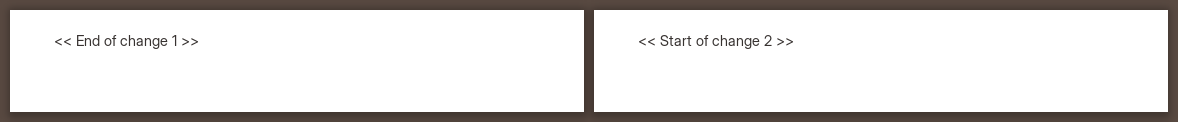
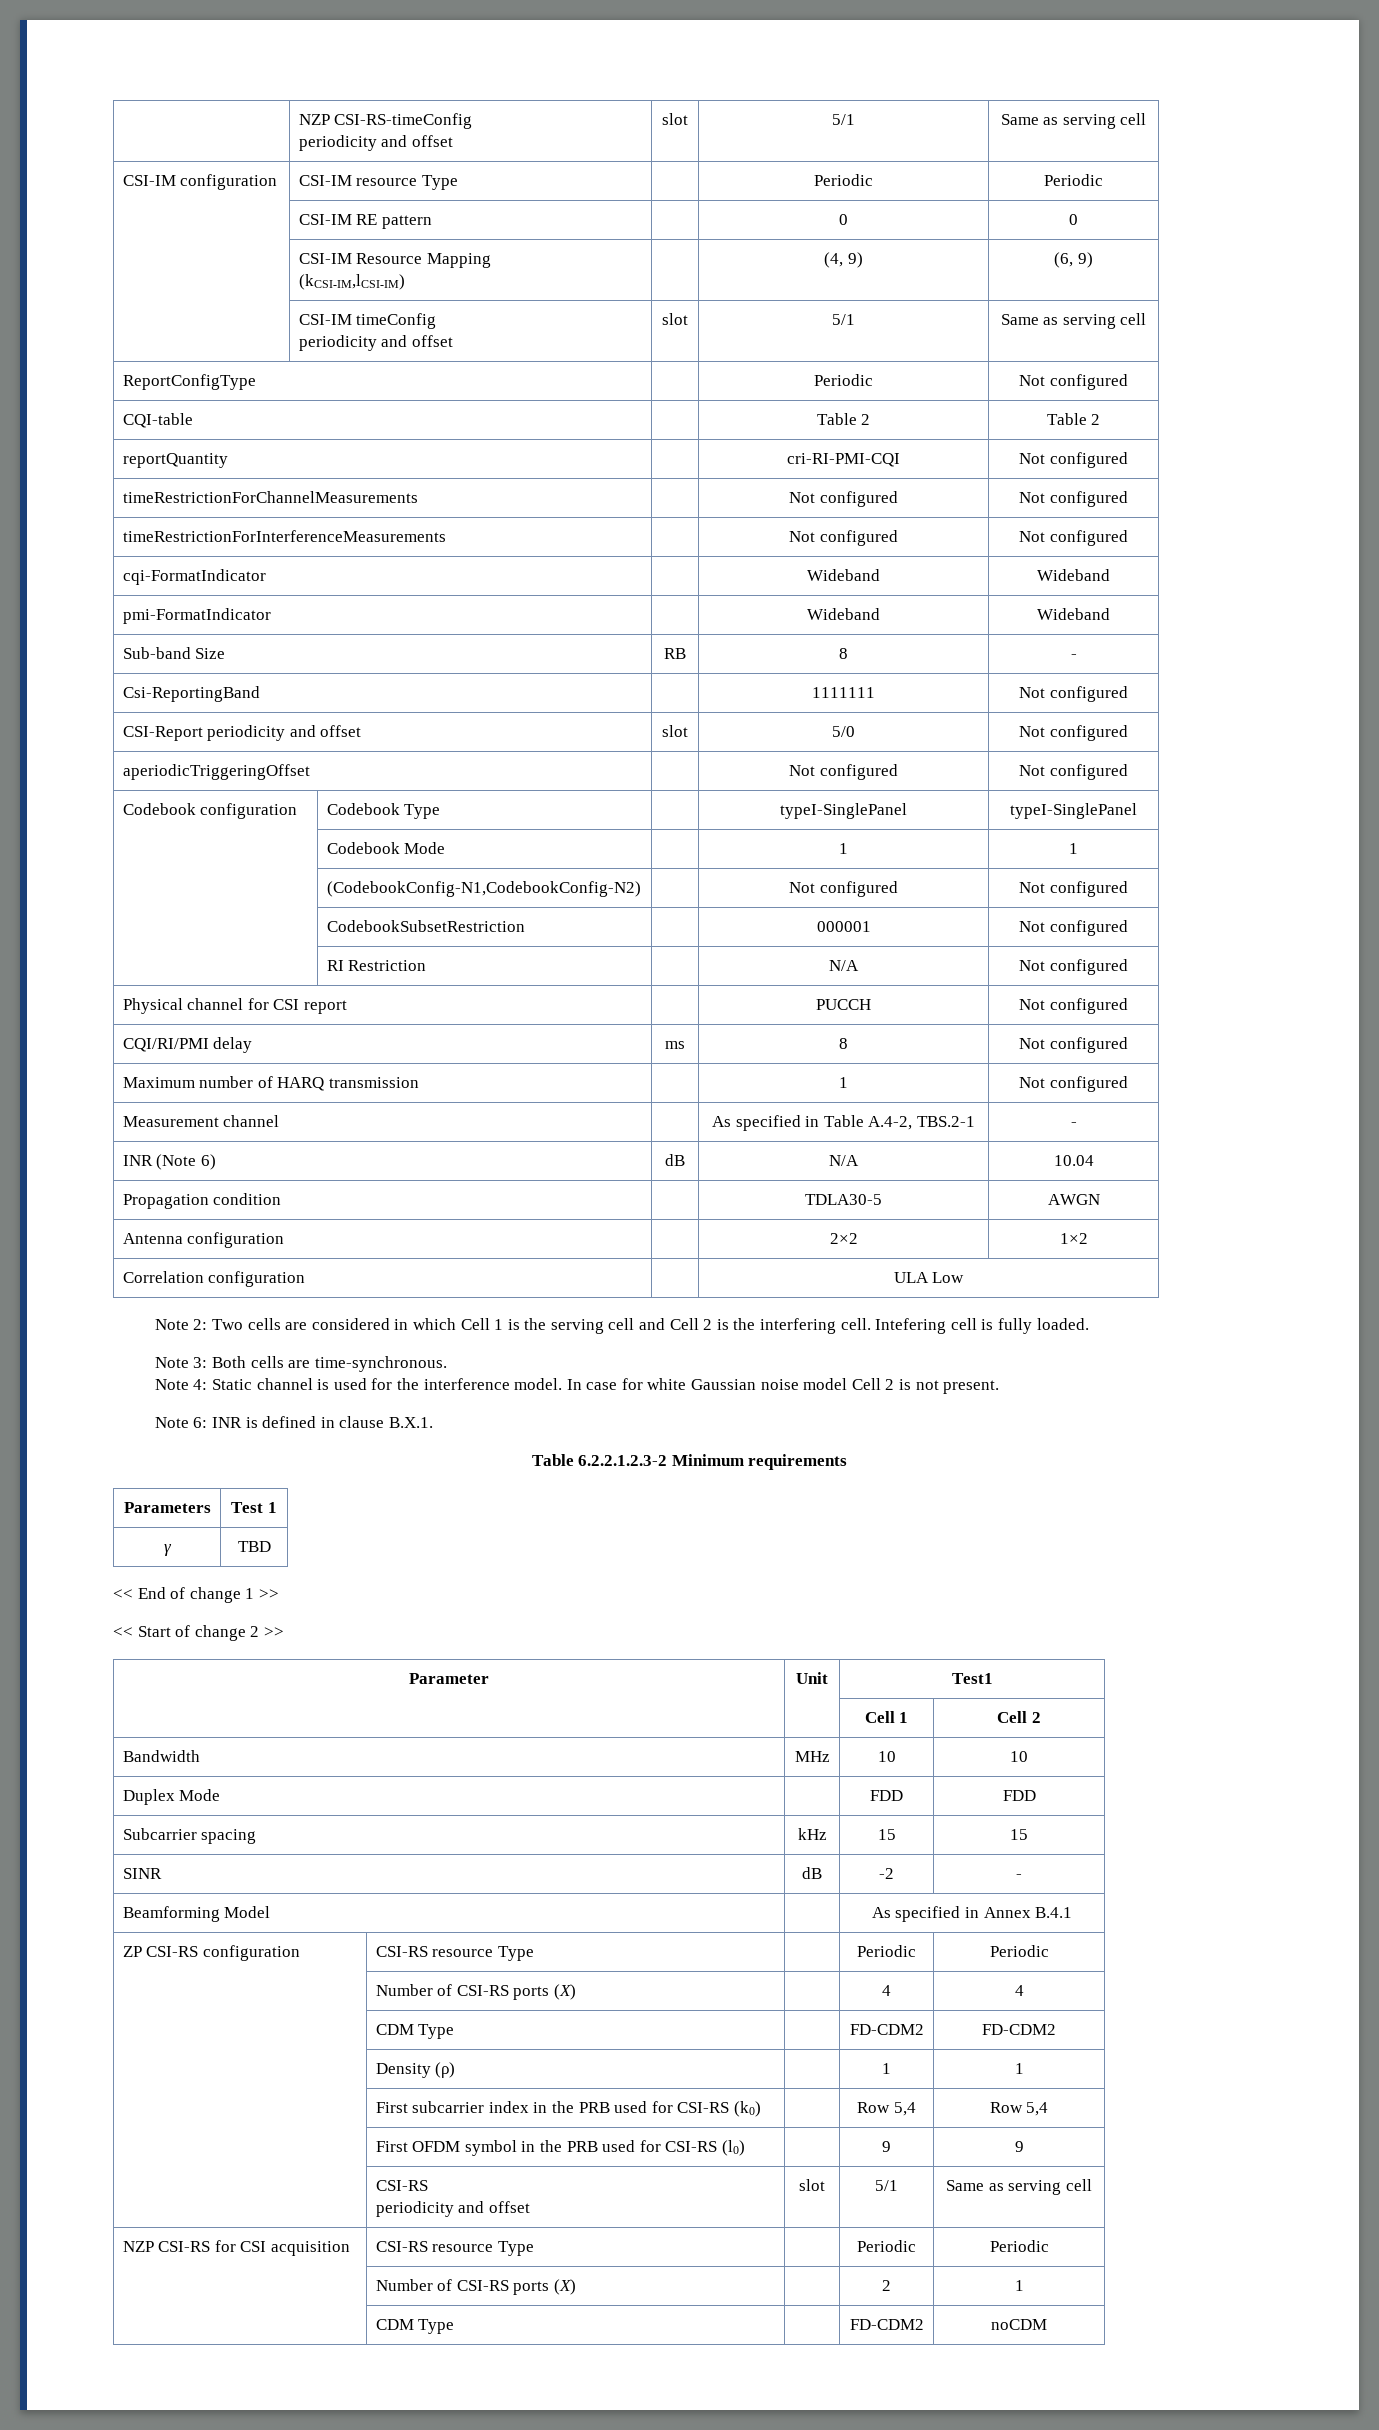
+ | NZP CSI-RS-timeConfig
+ periodicity and offset | slot | 5/1 | Same as serving cell
+ CSI-IM configuration | CSI-IM resource Type | | Periodic | Periodic
+ | CSI-IM RE pattern | | 0 | 0
+ | CSI-IM Resource Mapping
+ (kCSI-IM,lCSI-IM) | | (4, 9) | (6, 9)
+ | CSI-IM timeConfig
+ periodicity and offset | slot | 5/1 | Same as serving cell
+ ReportConfigType | | Periodic | Not configured
+ CQI-table | | Table 2 | Table 2
+ reportQuantity | | cri-RI-PMI-CQI | Not configured
+ timeRestrictionForChannelMeasurements | | Not configured | Not configured
+ timeRestrictionForInterferenceMeasurements | | Not configured | Not configured
+ cqi-FormatIndicator | | Wideband | Wideband
+ pmi-FormatIndicator | | Wideband | Wideband
+ Sub-band Size | RB | 8 | -
+ Csi-ReportingBand | | 1111111 | Not configured
+ CSI-Report periodicity and offset | slot | 5/0 | Not configured
+ aperiodicTriggeringOffset | | Not configured | Not configured
+ Codebook configuration | Codebook Type | | typeI-SinglePanel | typeI-SinglePanel
+ | Codebook Mode | | 1 | 1
+ | (CodebookConfig-N1,CodebookConfig-N2) | | Not configured | Not configured
+ | CodebookSubsetRestriction | | 000001 | Not configured
+ | RI Restriction | | N/A | Not configured
+ Physical channel for CSI report | | PUCCH | Not configured
+ CQI/RI/PMI delay | ms | 8 | Not configured
+ Maximum number of HARQ transmission | | 1 | Not configured
+ Measurement channel | | As specified in Table A.4-2, TBS.2-1 | -
+ INR (Note 6) | dB | N/A | 10.04
+ Propagation condition | | TDLA30-5 | AWGN
+ Antenna configuration | | 2×2 | 1×2
+ Correlation configuration | | ULA Low
+ Note 2: Two cells are considered in which Cell 1 is the serving cell and Cell 2 is the interfering cell. Intefering cell is fully loaded.
+ Note 3: Both cells are time-synchronous.
+ Note 4: Static channel is used for the interference model. In case for white Gaussian noise model Cell 2 is not present.
+ Note 6: INR is defined in clause B.X.1.
+ Table 6.2.2.1.2.3-2 Minimum requirements
+ Parameters | Test 1
+ γ | TBD
+ Parameter | Unit | Test1
+ | | Cell 1 | Cell 2
+ Bandwidth | MHz | 10 | 10
+ Duplex Mode | | FDD | FDD
+ Subcarrier spacing | kHz | 15 | 15
+ SINR | dB | -2 | -
+ Beamforming Model | | As specified in Annex B.4.1
+ ZP CSI-RS configuration | CSI-RS resource Type | | Periodic | Periodic
+ | Number of CSI-RS ports (X) | | 4 | 4
+ | CDM Type | | FD-CDM2 | FD-CDM2
+ | Density (ρ) | | 1 | 1
+ | First subcarrier index in the PRB used for CSI-RS (k0) | | Row 5,4 | Row 5,4
+ | First OFDM symbol in the PRB used for CSI-RS (l0) | | 9 | 9
+ | CSI-RS
+ periodicity and offset | slot | 5/1 | Same as serving cell
+ NZP CSI-RS for CSI acquisition | CSI-RS resource Type | | Periodic | Periodic
+ | Number of CSI-RS ports (X) | | 2 | 1
+ | CDM Type | | FD-CDM2 | noCDM

